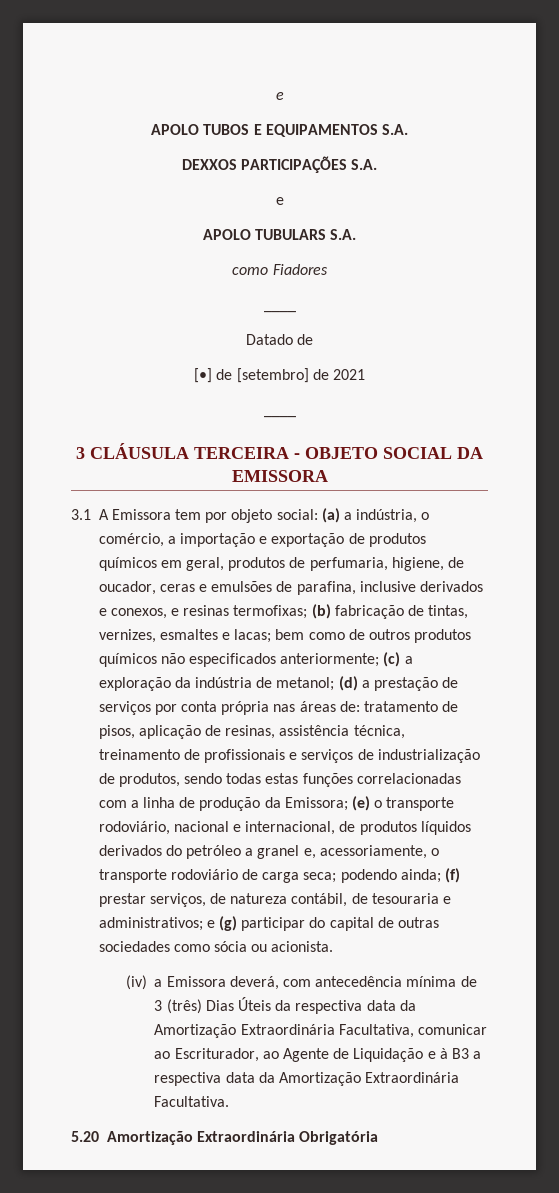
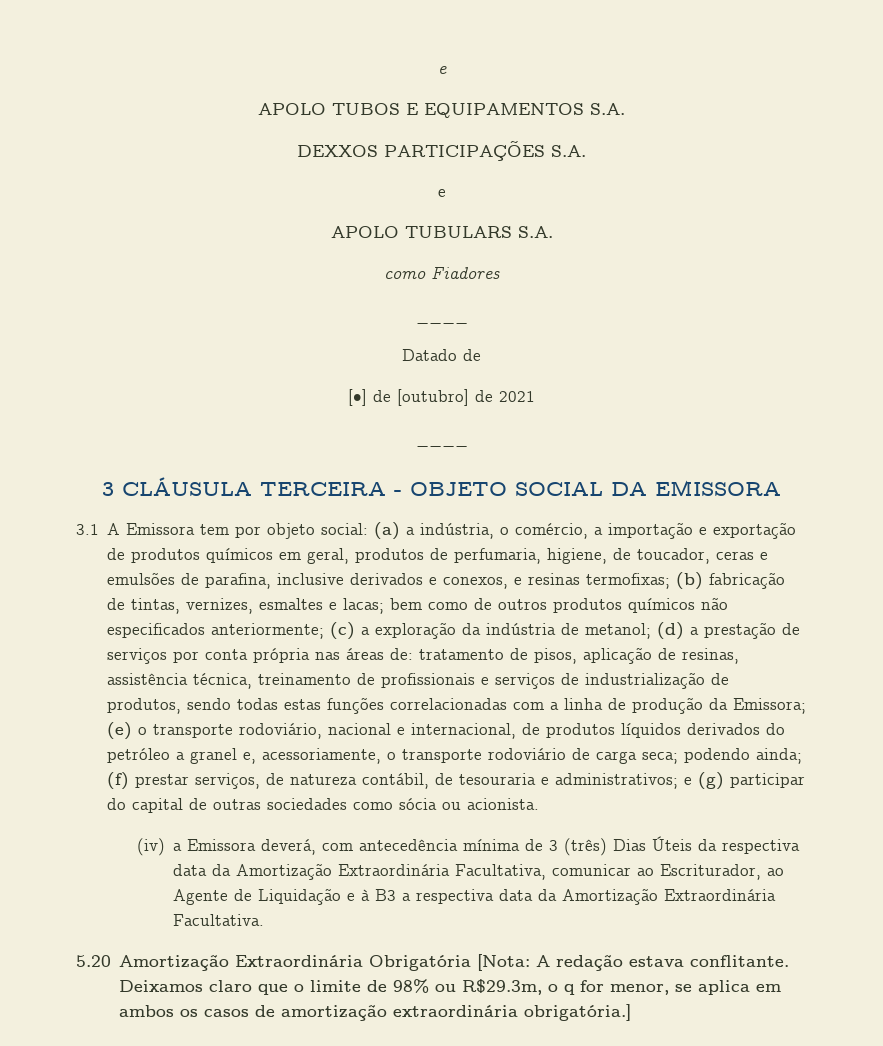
- [•] de [setembro] de 2021
+ [•] de [outubro] de 2021
- (a) a indústria, o comércio, a importação e exportação de produtos químicos em geral, produtos de perfumaria, higiene, de oucador, ceras e emulsões de parafina, inclusive derivados e conexos, e resinas termofixas;
+ (a) a indústria, o comércio, a importação e exportação de produtos químicos em geral, produtos de perfumaria, higiene, de toucador, ceras e emulsões de parafina, inclusive derivados e conexos, e resinas termofixas;
- 5.20 Amortização Extraordinária Obrigatória
+ 5.20 Amortização Extraordinária Obrigatória [Nota: A redação estava conflitante. Deixamos claro que o limite de 98% ou R$29.3m, o q for menor, se aplica em ambos os casos de amortização extraordinária obrigatória.]

